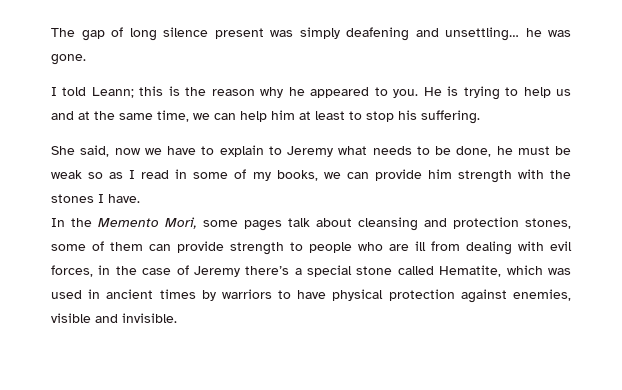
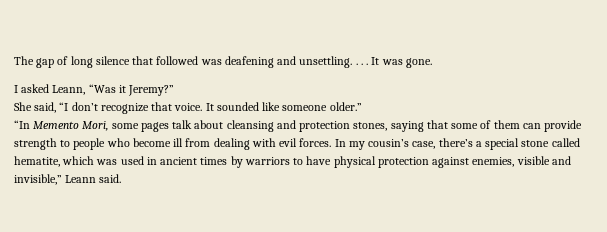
- The gap of long silence present was simply deafening and unsettling… he was gone.
- I told Leann; this is the reason why he appeared to you. He is trying to help us and at the same time, we can help him at least to stop his suffering.
- She said, now we have to explain to Jeremy what needs to be done, he must be weak so as I read in some of my books, we can provide him strength with the stones I have.
- In the Memento Mori, some pages talk about cleansing and protection stones, some of them can provide strength to people who are ill from dealing with evil forces, in the case of Jeremy there’s a special stone called Hematite, which was used in ancient times by warriors to have physical protection against enemies, visible and invisible.
+ The gap of long silence that followed was deafening and unsettling. . . . It was gone.
+ I asked Leann, “Was it Jeremy?”
+ She said, “I don’t recognize that voice. It sounded like someone older.”
+ “In Memento Mori, some pages talk about cleansing and protection stones, saying that some of them can provide strength to people who become ill from dealing with evil forces. In my cousin’s case, there’s a special stone called hematite, which was used in ancient times by warriors to have physical protection against enemies, visible and invisible,” Leann said.

